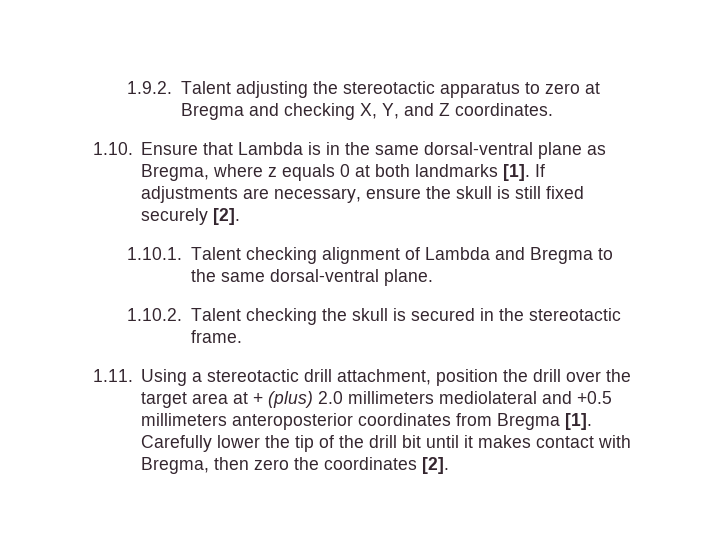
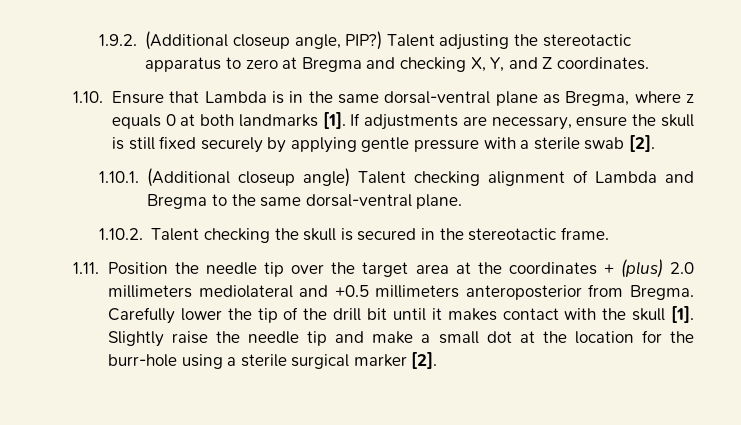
- 1.9.2. Talent adjusting the stereotactic apparatus to zero at Bregma and checking X, Y, and Z coordinates.
+ 1.9.2. (Additional closeup angle, PIP?) Talent adjusting the stereotactic apparatus to zero at Bregma and checking X, Y, and Z coordinates.
- If adjustments are necessary, ensure the skull is still fixed securely [2].
+ If adjustments are necessary, ensure the skull is still fixed securely by applying gentle pressure with a sterile swab [2].
- 1.10.1. Talent checking alignment of Lambda and Bregma to the same dorsal-ventral plane.
+ 1.10.1. (Additional closeup angle) Talent checking alignment of Lambda and Bregma to the same dorsal-ventral plane.
- 1.11. Using a stereotactic drill attachment, position the drill over the target area at + (plus) 2.0 millimeters mediolateral and +0.5 millimeters anteroposterior coordinates from Bregma [1].
+ 1.11. Position the needle tip over the target area at the coordinates + (plus) 2.0 millimeters mediolateral and +0.5 millimeters anteroposterior from Bregma.
- Carefully lower the tip of the drill bit until it makes contact with Bregma, then zero the coordinates [2].
+ Carefully lower the tip of the drill bit until it makes contact with the skull [1]. Slightly raise the needle tip and make a small dot at the location for the burr-hole using a sterile surgical marker [2].

